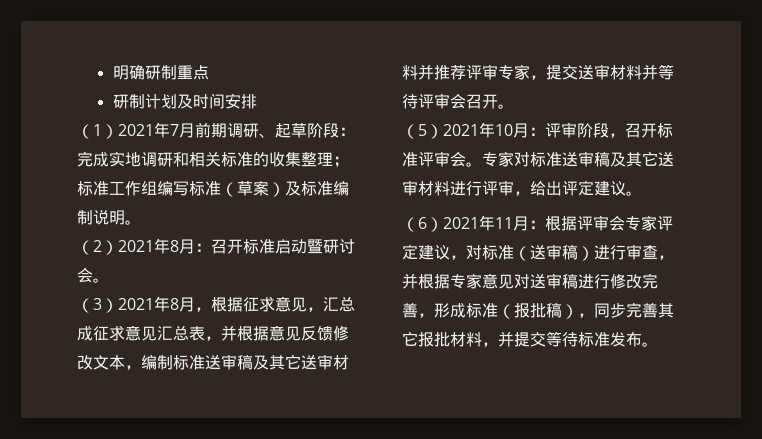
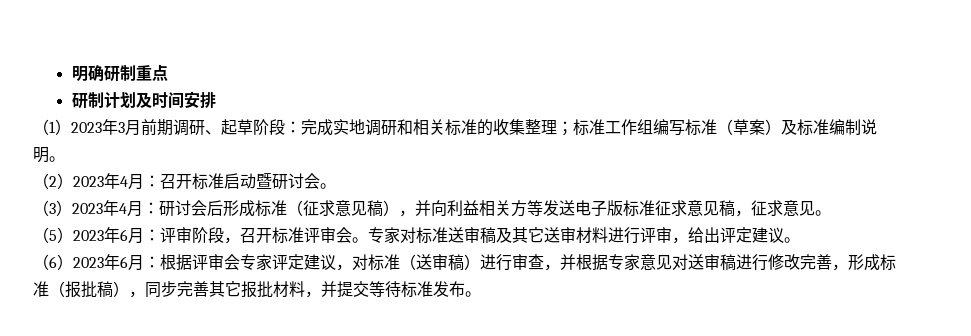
- （1）2021年7月前期调研、起草阶段：完成实地调研和相关标准的收集整理；标准工作组编写标准（草案）及标准编制说明。
+ （1）2023年3月前期调研、起草阶段：完成实地调研和相关标准的收集整理；标准工作组编写标准（草案）及标准编制说明。
- （2）2021年8月：召开标准启动暨研讨会。
+ （2）2023年4月：召开标准启动暨研讨会。
- （3）2021年8月，根据征求意见，汇总成征求意见汇总表，并根据意见反馈修改文本，编制标准送审稿及其它送审材料并推荐评审专家，提交送审材料并等待评审会召开。
+ （3）2023年4月：研讨会后形成标准（征求意见稿），并向利益相关方等发送电子版标准征求意见稿，征求意见。
- （5）2021年10月：评审阶段，召开标准评审会。
+ （5）2023年6月：评审阶段，召开标准评审会。
- （6）2021年11月：根据评审会专家评定建议，对标准（送审稿）进行审查，并根据专家意见对送审稿进行修改完善，形成标准（报批稿），同步完善其它报批材料，并提交等待标准发布。
+ （6）2023年6月：根据评审会专家评定建议，对标准（送审稿）进行审查，并根据专家意见对送审稿进行修改完善，形成标准（报批稿），同步完善其它报批材料，并提交等待标准发布。

